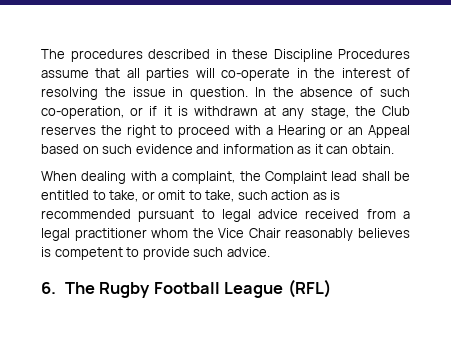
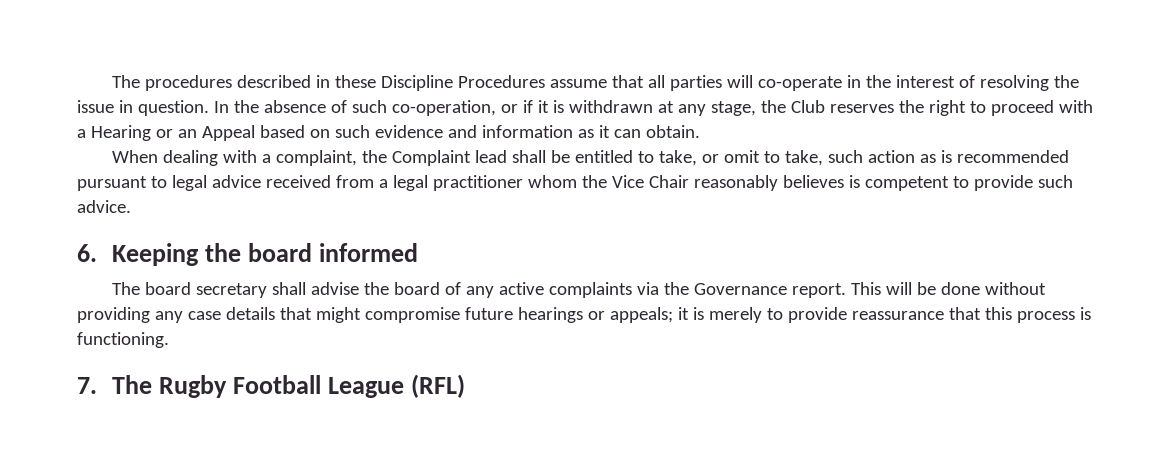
- 6. The Rugby Football League (RFL)
+ 6. Keeping the board informed
+ The board secretary shall advise the board of any active complaints via the Governance report. This will be done without providing any case details that might compromise future hearings or appeals; it is merely to provide reassurance that this process is functioning.
+ 7. The Rugby Football League (RFL)

